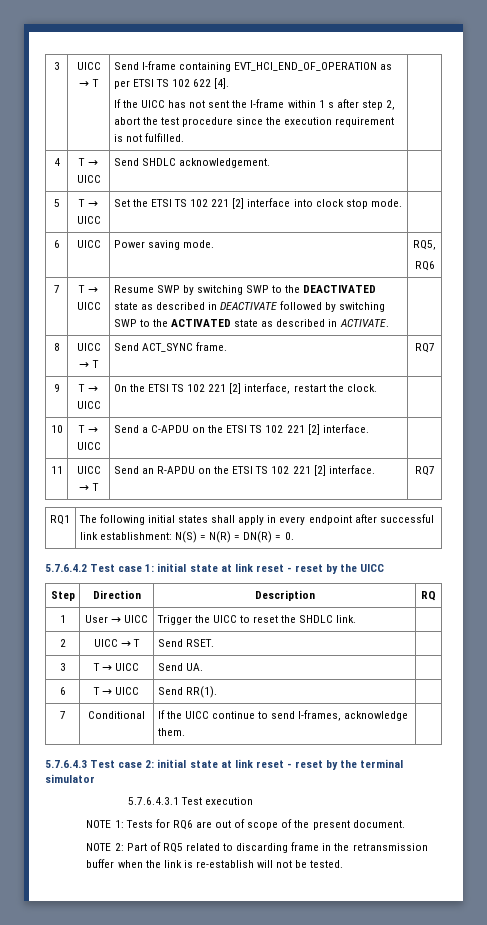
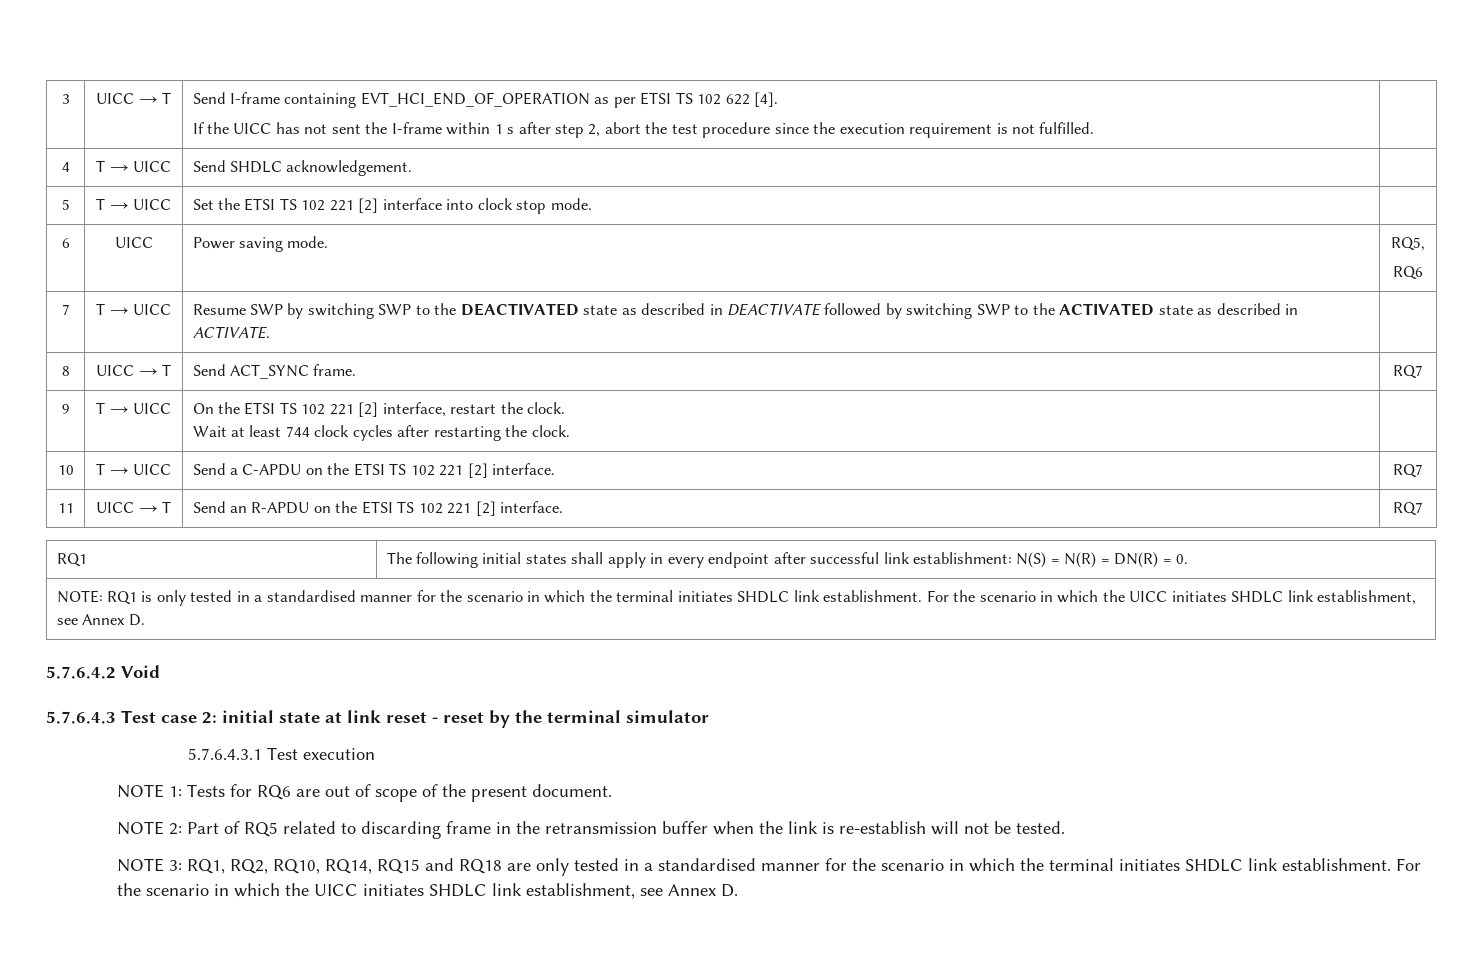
- 9 | T → UICC | On the ETSI TS 102 221 [2] interface, restart the clock. |
+ 9 | T → UICC | On the ETSI TS 102 221 [2] interface, restart the clock.
+ Wait at least 744 clock cycles after restarting the clock. |
- 10 | T → UICC | Send a C-APDU on the ETSI TS 102 221 [2] interface. |
+ 10 | T → UICC | Send a C-APDU on the ETSI TS 102 221 [2] interface. | RQ7
- 5.7.6.4.2 Test case 1: initial state at link reset - reset by the UICC
- Step | Direction | Description | RQ
- 1 | User → UICC | Trigger the UICC to reset the SHDLC link. |
- 2 | UICC → T | Send RSET. |
- 3 | T → UICC | Send UA. |
- 6 | T → UICC | Send RR(1). |
- 7 | Conditional | If the UICC continue to send I-frames, acknowledge them. |
+ NOTE: RQ1 is only tested in a standardised manner for the scenario in which the terminal initiates SHDLC link establishment. For the scenario in which the UICC initiates SHDLC link establishment, see Annex D.
+ 5.7.6.4.2 Void
+ NOTE 3: RQ1, RQ2, RQ10, RQ14, RQ15 and RQ18 are only tested in a standardised manner for the scenario in which the terminal initiates SHDLC link establishment. For the scenario in which the UICC initiates SHDLC link establishment, see Annex D.

